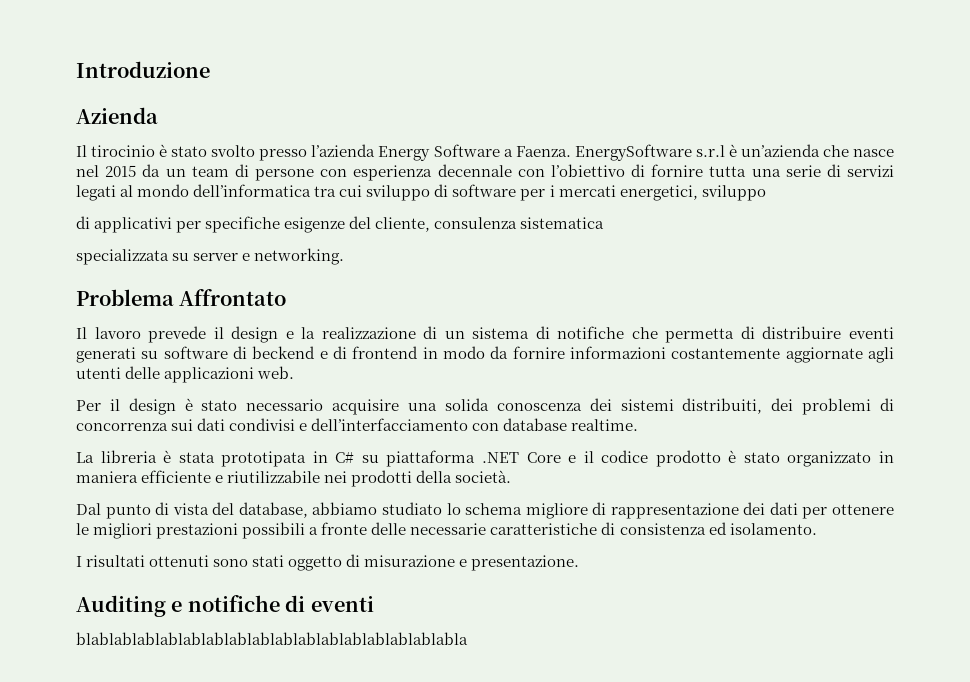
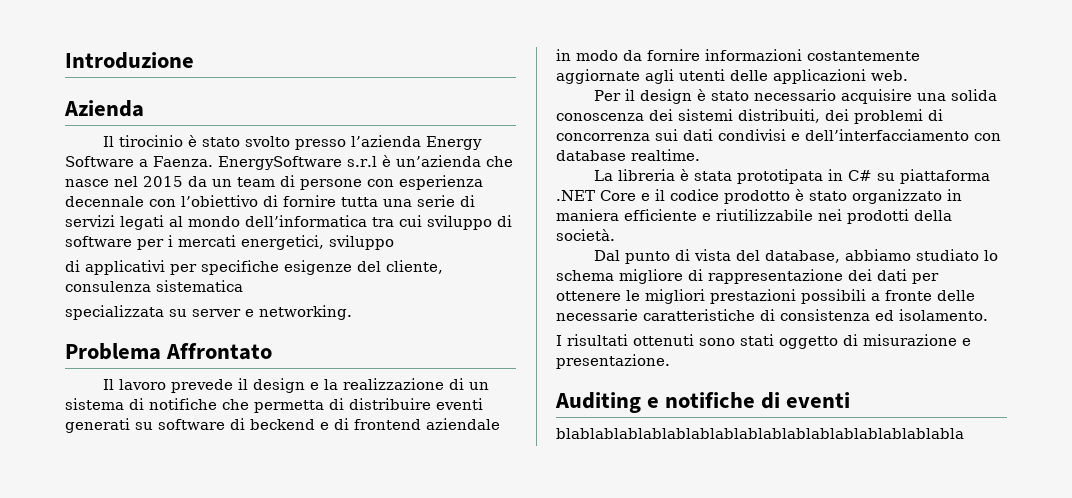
- Il lavoro prevede il design e la realizzazione di un sistema di notifiche che permetta di distribuire eventi generati su software di beckend e di frontend in modo da fornire informazioni costantemente aggiornate agli utenti delle applicazioni web.
+ Il lavoro prevede il design e la realizzazione di un sistema di notifiche che permetta di distribuire eventi generati su software di beckend e di frontend aziendale in modo da fornire informazioni costantemente aggiornate agli utenti delle applicazioni web.

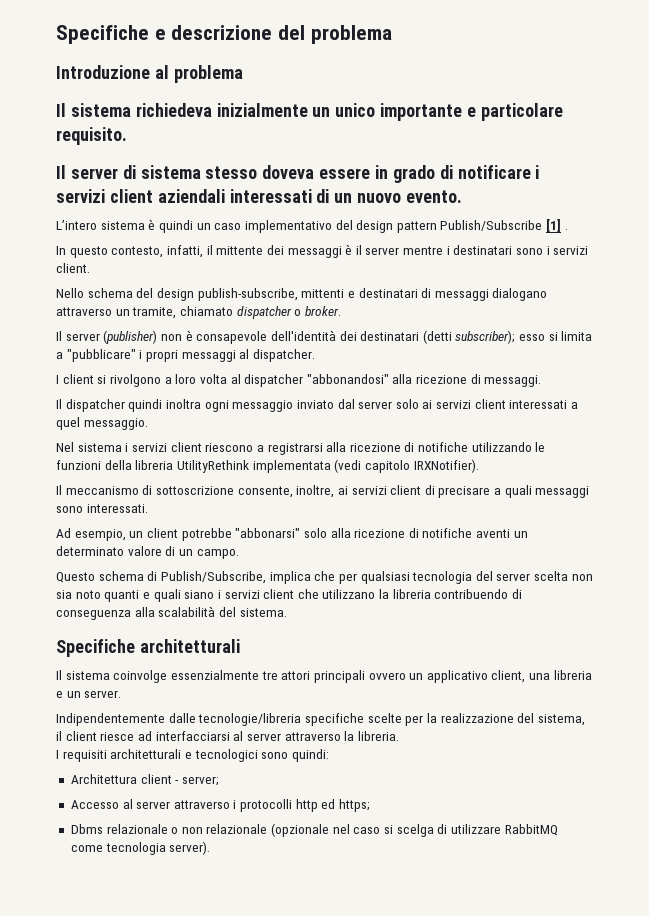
+ Specifiche e descrizione del problema
- Introduzione
- Azienda
- Il tirocinio è stato svolto presso l’azienda Energy Software a Faenza. EnergySoftware s.r.l è un’azienda che nasce nel 2015 da un team di persone con esperienza decennale con l’obiettivo di fornire tutta una serie di servizi legati al mondo dell’informatica tra cui sviluppo di software per i mercati energetici, sviluppo
- di applicativi per specifiche esigenze del cliente, consulenza sistematica
- specializzata su server e networking.
- Problema Affrontato
- Il lavoro prevede il design e la realizzazione di un sistema di notifiche che permetta di distribuire eventi generati su software di beckend e di frontend aziendale in modo da fornire informazioni costantemente aggiornate agli utenti delle applicazioni web.
- Per il design è stato necessario acquisire una solida conoscenza dei sistemi distribuiti, dei problemi di concorrenza sui dati condivisi e dell’interfacciamento con database realtime.
- La libreria è stata prototipata in C# su piattaforma .NET Core e il codice prodotto è stato organizzato in maniera efficiente e riutilizzabile nei prodotti della società.
- Dal punto di vista del database, abbiamo studiato lo schema migliore di rappresentazione dei dati per ottenere le migliori prestazioni possibili a fronte delle necessarie caratteristiche di consistenza ed isolamento.
- I risultati ottenuti sono stati oggetto di misurazione e presentazione.
- Auditing e notifiche di eventi
- blablablablablablablablablablablablablablablablabla
+ Introduzione al problema
+ Il sistema richiedeva inizialmente un unico importante e particolare requisito.
+ Il server di sistema stesso doveva essere in grado di notificare i servizi client aziendali interessati di un nuovo evento.
+ L’intero sistema è quindi un caso implementativo del design pattern Publish/Subscribe [1] .
+ In questo contesto, infatti, il mittente dei messaggi è il server mentre i destinatari sono i servizi client.
+ Nello schema del design publish-subscribe, mittenti e destinatari di messaggi dialogano attraverso un tramite, chiamato dispatcher o broker.
+ Il server (publisher) non è consapevole dell'identità dei destinatari (detti subscriber); esso si limita a "pubblicare" i propri messaggi al dispatcher.
+ I client si rivolgono a loro volta al dispatcher "abbonandosi" alla ricezione di messaggi.
+ Il dispatcher quindi inoltra ogni messaggio inviato dal server solo ai servizi client interessati a quel messaggio.
+ Nel sistema i servizi client riescono a registrarsi alla ricezione di notifiche utilizzando le funzioni della libreria UtilityRethink implementata (vedi capitolo IRXNotifier).
+ Il meccanismo di sottoscrizione consente, inoltre, ai servizi client di precisare a quali messaggi sono interessati.
+ Ad esempio, un client potrebbe "abbonarsi" solo alla ricezione di notifiche aventi un determinato valore di un campo.
+ Questo schema di Publish/Subscribe, implica che per qualsiasi tecnologia del server scelta non sia noto quanti e quali siano i servizi client che utilizzano la libreria contribuendo di conseguenza alla scalabilità del sistema.
+ Specifiche architetturali
+ Il sistema coinvolge essenzialmente tre attori principali ovvero un applicativo client, una libreria e un server.
+ Indipendentemente dalle tecnologie/libreria specifiche scelte per la realizzazione del sistema, il client riesce ad interfacciarsi al server attraverso la libreria.
+ I requisiti architetturali e tecnologici sono quindi:
+ Architettura client - server;
+ Accesso al server attraverso i protocolli http ed https;
+ Dbms relazionale o non relazionale (opzionale nel caso si scelga di utilizzare RabbitMQ come tecnologia server).

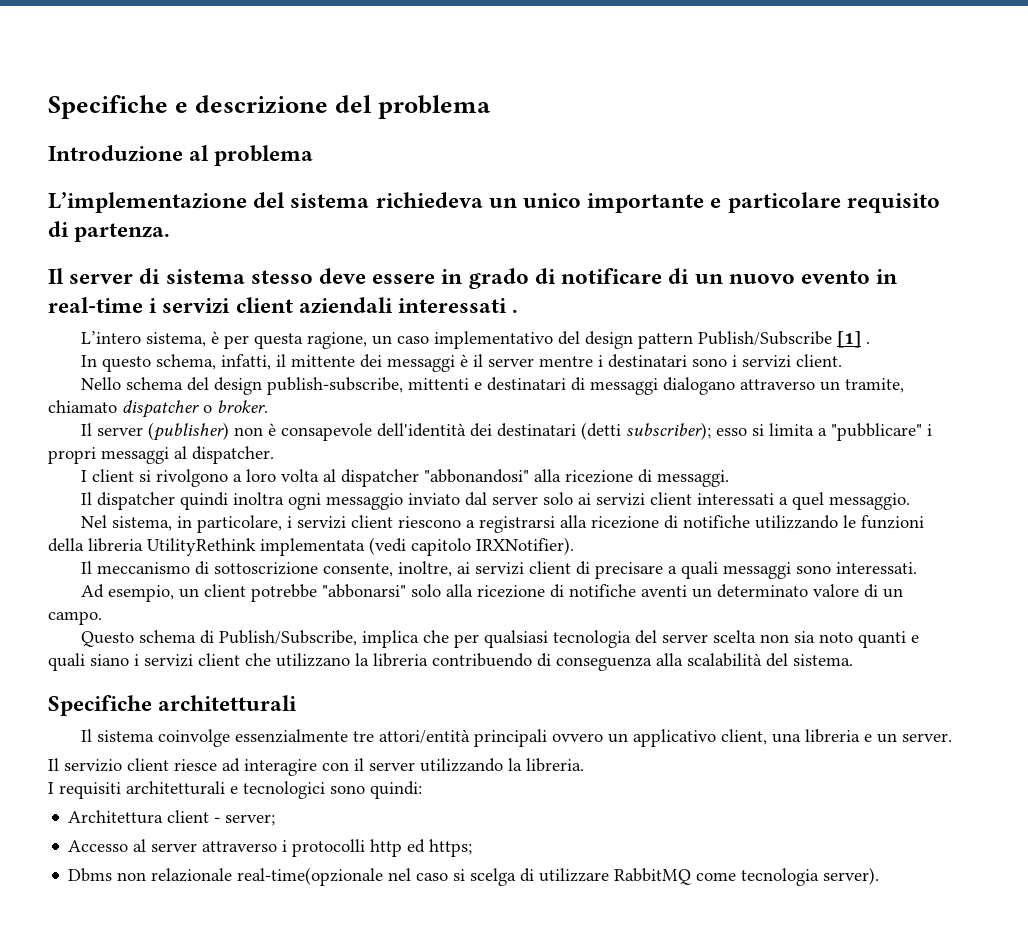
- Il sistema richiedeva inizialmente un unico importante e particolare requisito.
+ L’implementazione del sistema richiedeva un unico importante e particolare requisito di partenza.
- Il server di sistema stesso doveva essere in grado di notificare i servizi client aziendali interessati di un nuovo evento.
- L’intero sistema è quindi un caso implementativo del design pattern Publish/Subscribe [1] .
+ Il server di sistema stesso deve essere in grado di notificare di un nuovo evento in real-time i servizi client aziendali interessati .
+ L’intero sistema, è per questa ragione, un caso implementativo del design pattern Publish/Subscribe [1] .
- In questo contesto, infatti, il mittente dei messaggi è il server mentre i destinatari sono i servizi client.
+ In questo schema, infatti, il mittente dei messaggi è il server mentre i destinatari sono i servizi client.
- Nel sistema i servizi client riescono a registrarsi alla ricezione di notifiche utilizzando le funzioni della libreria UtilityRethink implementata (vedi capitolo IRXNotifier).
+ Nel sistema, in particolare, i servizi client riescono a registrarsi alla ricezione di notifiche utilizzando le funzioni della libreria UtilityRethink implementata (vedi capitolo IRXNotifier).
- Il sistema coinvolge essenzialmente tre attori principali ovvero un applicativo client, una libreria e un server.
+ Il sistema coinvolge essenzialmente tre attori/entità principali ovvero un applicativo client, una libreria e un server.
- Indipendentemente dalle tecnologie/libreria specifiche scelte per la realizzazione del sistema, il client riesce ad interfacciarsi al server attraverso la libreria.
+ Il servizio client riesce ad interagire con il server utilizzando la libreria.
- Dbms relazionale o non relazionale (opzionale nel caso si scelga di utilizzare RabbitMQ come tecnologia server).
+ Dbms non relazionale real-time(opzionale nel caso si scelga di utilizzare RabbitMQ come tecnologia server).

